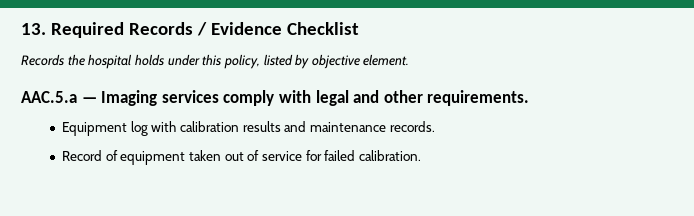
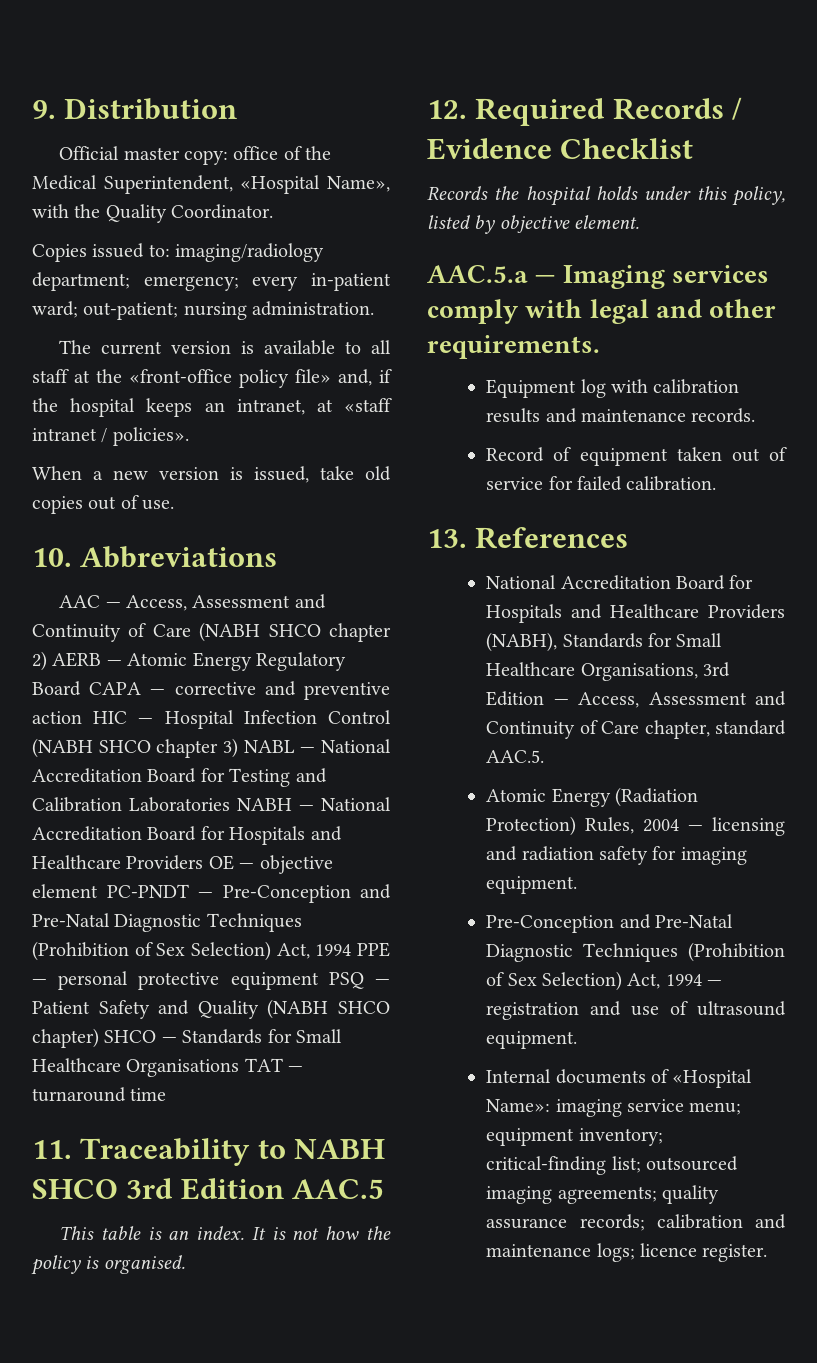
- 13. Required Records / Evidence Checklist
+ 9. Distribution
+ Official master copy: office of the Medical Superintendent, «Hospital Name», with the Quality Coordinator.
+ Copies issued to: imaging/radiology department; emergency; every in-patient ward; out-patient; nursing administration.
+ The current version is available to all staff at the «front-office policy file» and, if the hospital keeps an intranet, at «staff intranet / policies».
+ When a new version is issued, take old copies out of use.
+ 10. Abbreviations
+ AAC — Access, Assessment and Continuity of Care (NABH SHCO chapter 2) AERB — Atomic Energy Regulatory Board CAPA — corrective and preventive action HIC — Hospital Infection Control (NABH SHCO chapter 3) NABL — National Accreditation Board for Testing and Calibration Laboratories NABH — National Accreditation Board for Hospitals and Healthcare Providers OE — objective element PC-PNDT — Pre-Conception and Pre-Natal Diagnostic Techniques (Prohibition of Sex Selection) Act, 1994 PPE — personal protective equipment PSQ — Patient Safety and Quality (NABH SHCO chapter) SHCO — Standards for Small Healthcare Organisations TAT — turnaround time
+ 11. Traceability to NABH SHCO 3rd Edition AAC.5
+ This table is an index. It is not how the policy is organised.
+ 12. Required Records / Evidence Checklist
+ 13. References
+ National Accreditation Board for Hospitals and Healthcare Providers (NABH), Standards for Small Healthcare Organisations, 3rd Edition — Access, Assessment and Continuity of Care chapter, standard AAC.5.
+ Atomic Energy (Radiation Protection) Rules, 2004 — licensing and radiation safety for imaging equipment.
+ Pre-Conception and Pre-Natal Diagnostic Techniques (Prohibition of Sex Selection) Act, 1994 — registration and use of ultrasound equipment.
+ Internal documents of «Hospital Name»: imaging service menu; equipment inventory; critical-finding list; outsourced imaging agreements; quality assurance records; calibration and maintenance logs; licence register.

